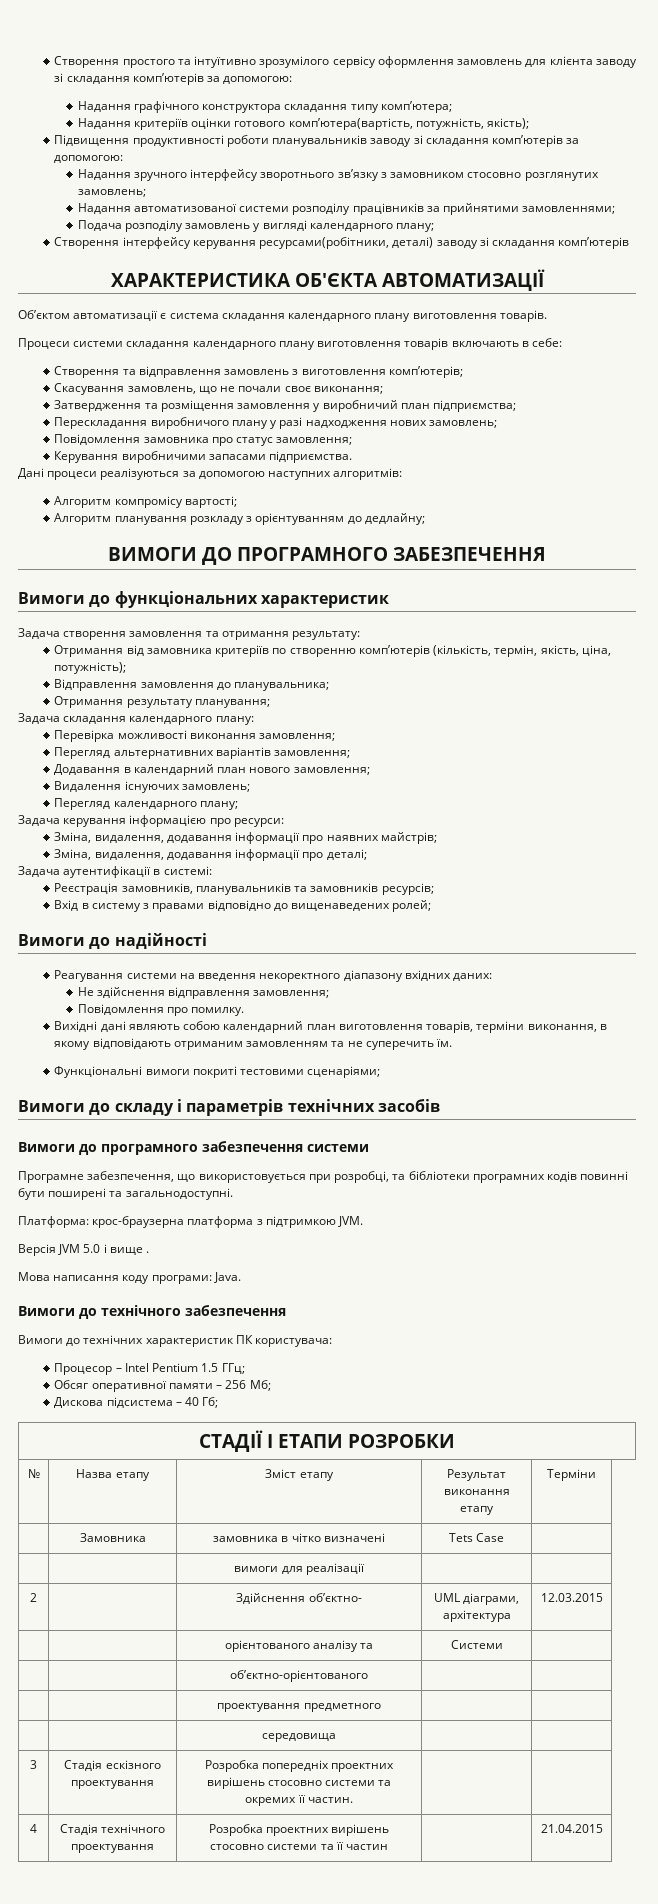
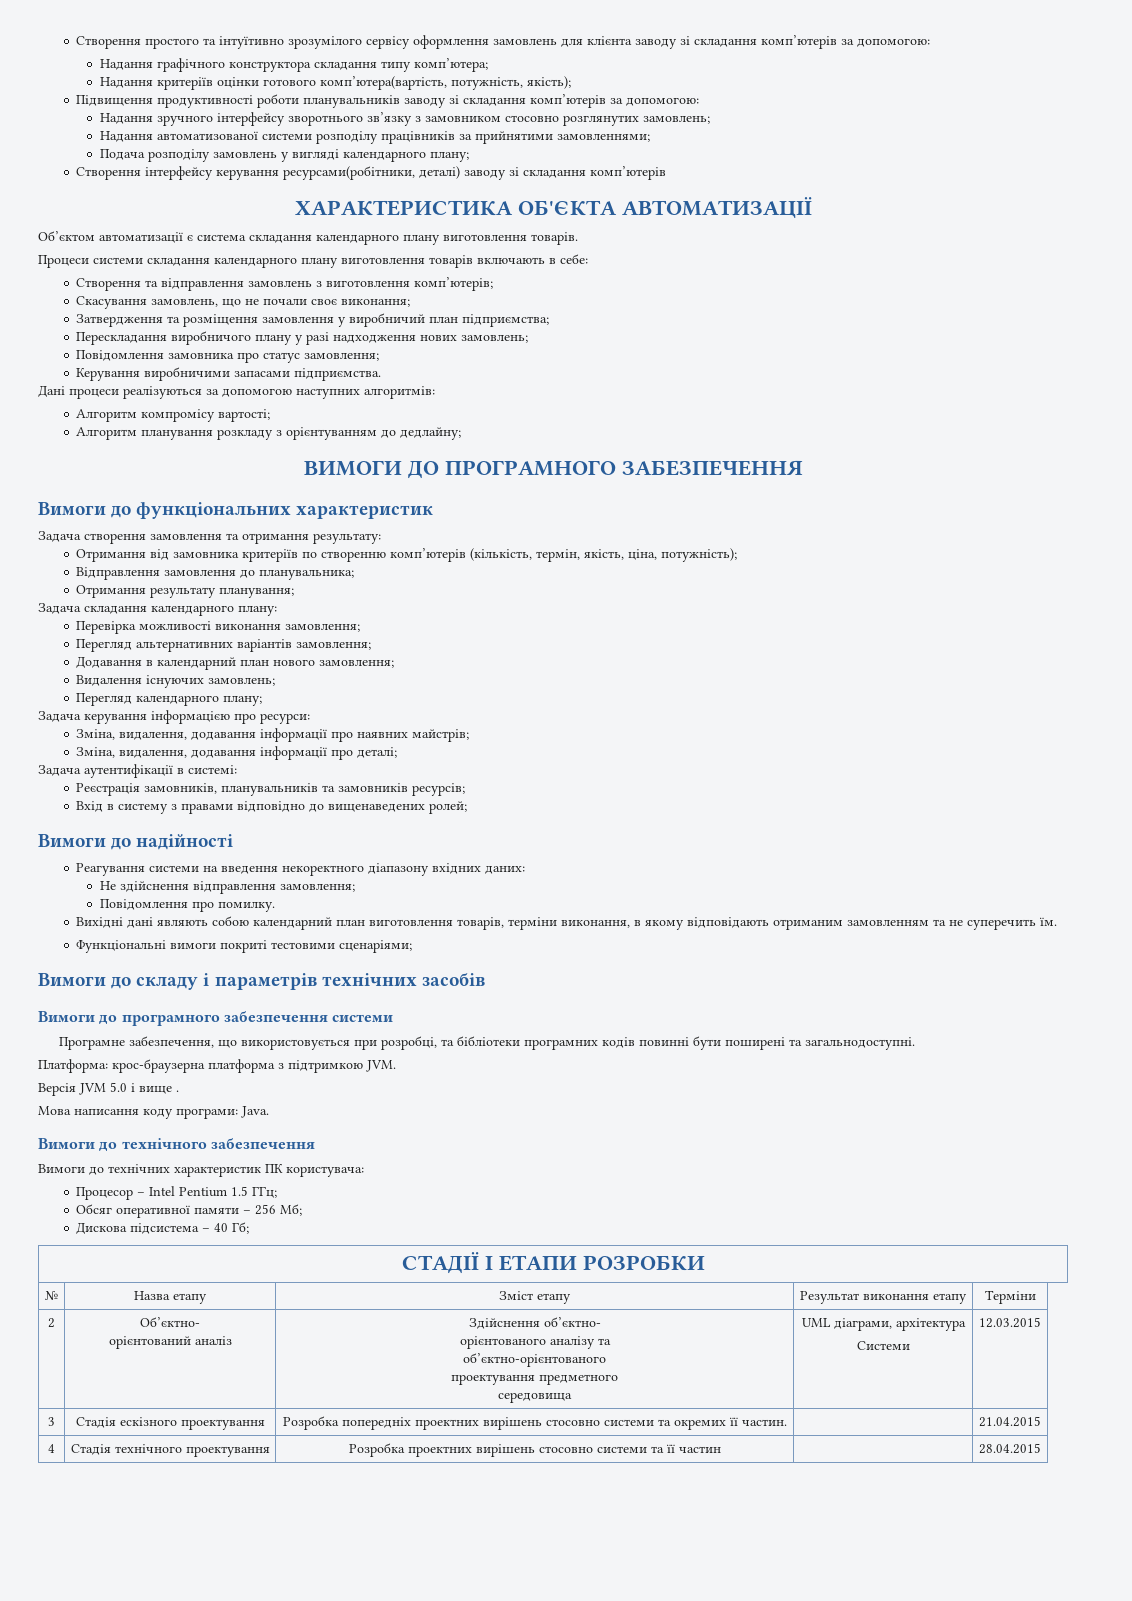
- | Замовника | замовника в чітко визначені | Tets Case |
- | | вимоги для реалізації | |
- 2 | | Здійснення об’єктно- | UML діаграми, архітектура | 12.03.2015
+ 2 | Об’єктно-
+ орієнтований аналіз | Здійснення об’єктно-
+ орієнтованого аналізу та
+ об’єктно-орієнтованого
+ проектування предметного
+ середовища | UML діаграми, архітектура
+ Системи | 12.03.2015
- | | орієнтованого аналізу та | Системи |
- | | об’єктно-орієнтованого | |
- | | проектування предметного | |
- | | середовища | |
- 3 | Стадiя ескiзного проектування | Розробка попереднiх проектних вирiшень стосовно системи та окремих її частин. | |
+ 3 | Стадiя ескiзного проектування | Розробка попереднiх проектних вирiшень стосовно системи та окремих її частин. | | 21.04.2015
- 4 | Стадiя технiчного проектування | Розробка проектних вирiшень стосовно системи та її частин | | 21.04.2015
+ 4 | Стадiя технiчного проектування | Розробка проектних вирiшень стосовно системи та її частин | | 28.04.2015

